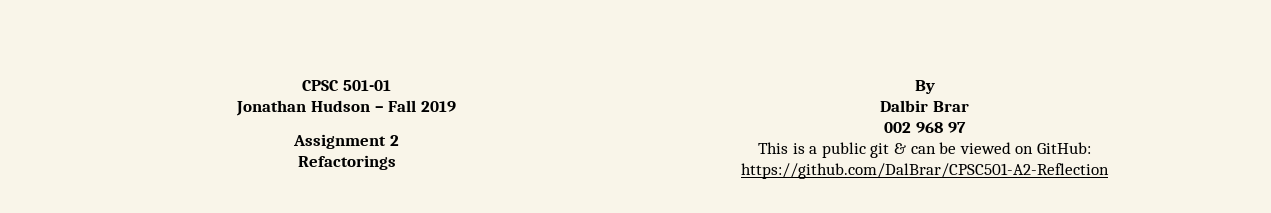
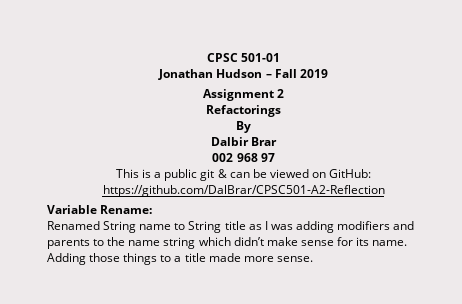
+ Variable Rename:
+ Renamed String name to String title as I was adding modifiers and parents to the name string which didn’t make sense for its name. Adding those things to a title made more sense.

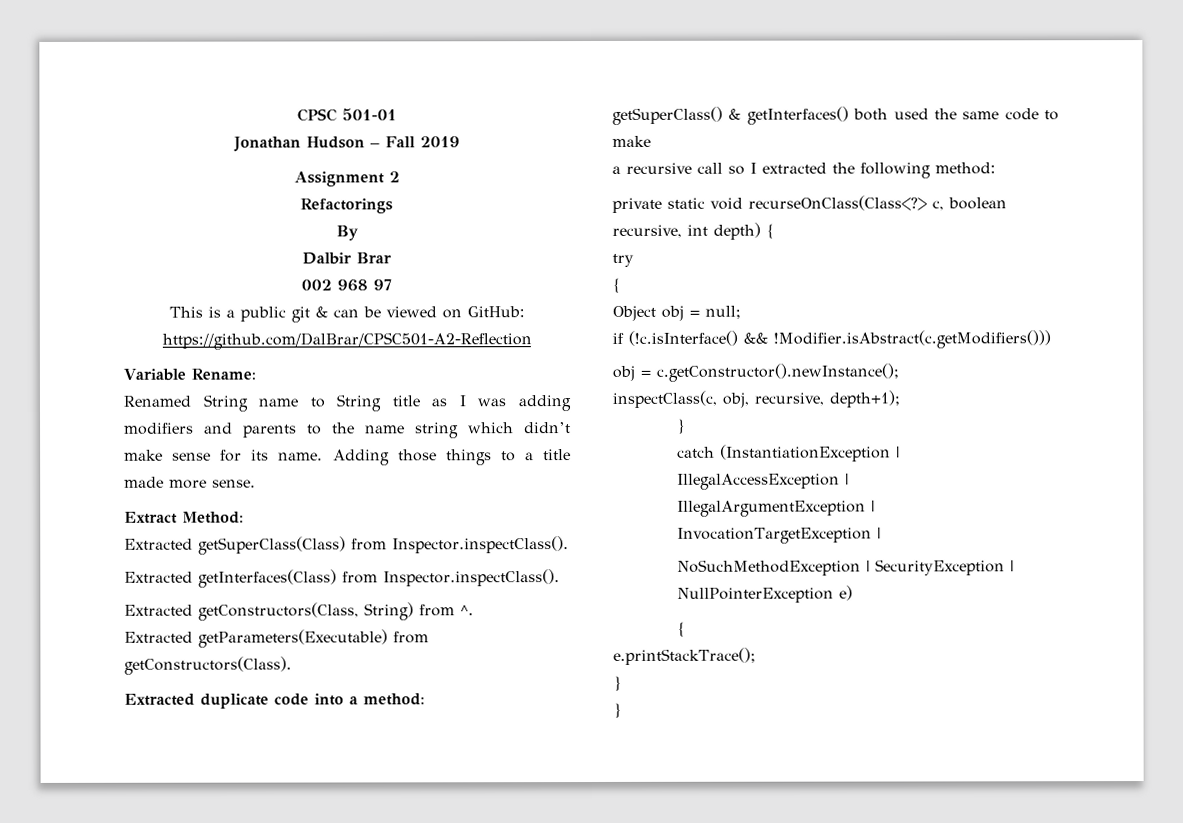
+ Extract Method:
+ Extracted getSuperClass(Class) from Inspector.inspectClass().
+ Extracted getInterfaces(Class) from Inspector.inspectClass().
+ Extracted getConstructors(Class, String) from ^.
+ Extracted getParameters(Executable) from getConstructors(Class).
+ Extracted duplicate code into a method:
+ getSuperClass() & getInterfaces() both used the same code to make
+ a recursive call so I extracted the following method:
+ private static void recurseOnClass(Class<?> c, boolean recursive, int depth) {
+ try
+ {
+ Object obj = null;
+ if (!c.isInterface() && !Modifier.isAbstract(c.getModifiers()))
+ obj = c.getConstructor().newInstance();
+ inspectClass(c, obj, recursive, depth+1);
+ }
+ catch (InstantiationException | IllegalAccessException |
+ IllegalArgumentException | InvocationTargetException |
+ NoSuchMethodException | SecurityException | NullPointerException e)
+ {
+ e.printStackTrace();
+ }
+ }

